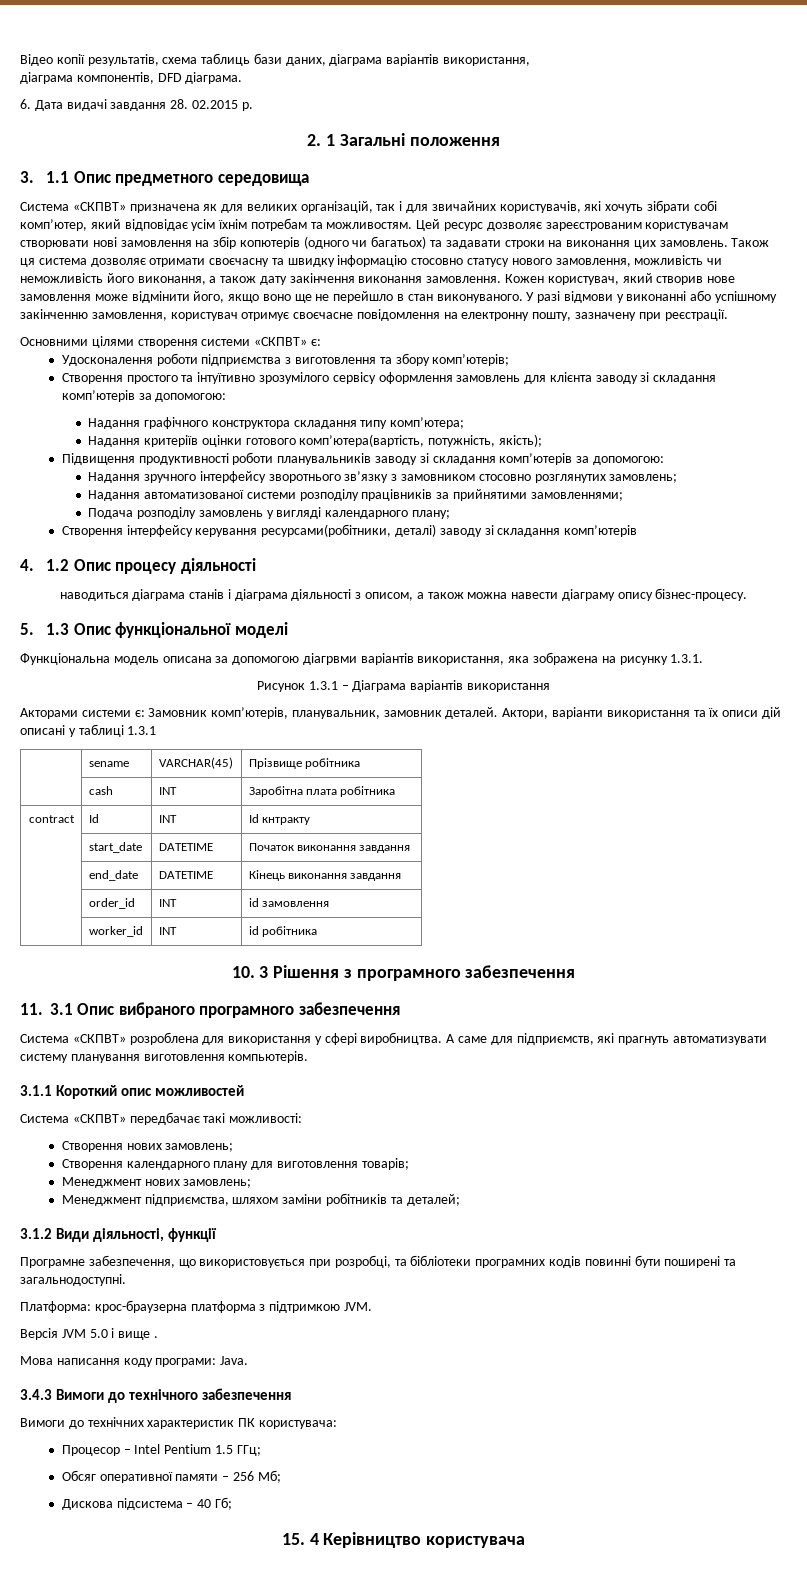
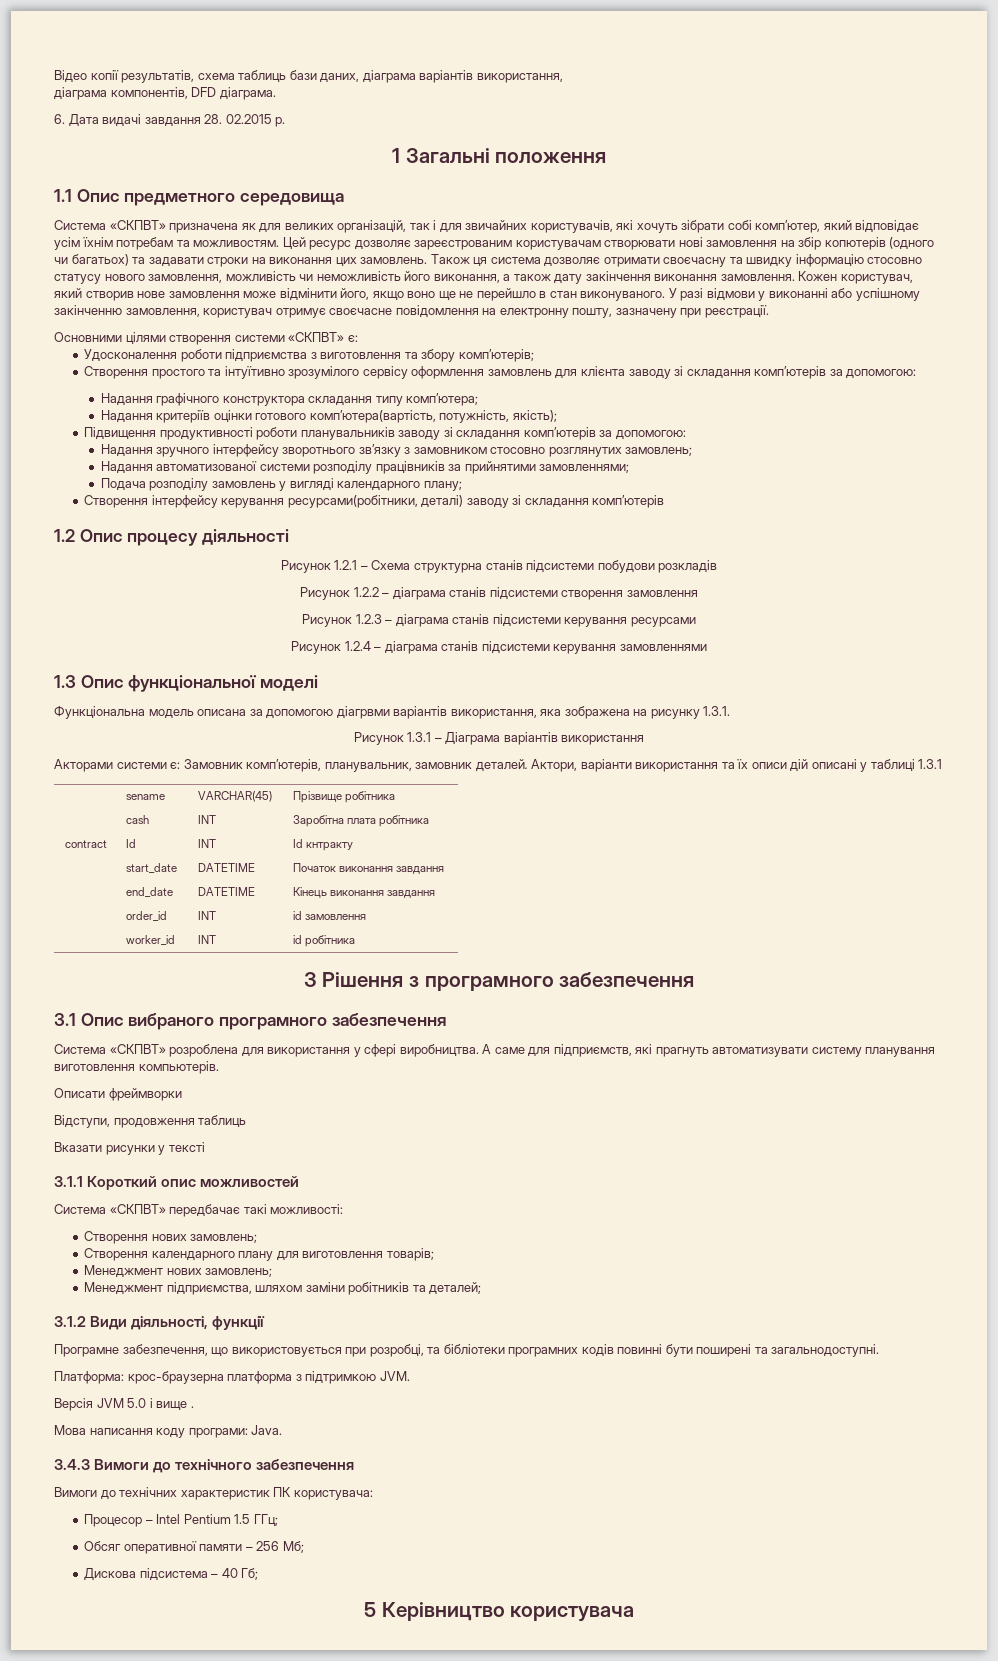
- 2. 1 Загальні положення
+ 1 Загальні положення
- 3. 1.1 Опис предметного середовища
+ 1.1 Опис предметного середовища
- 4. 1.2 Опис процесу діяльності
+ 1.2 Опис процесу діяльності
- наводиться діаграма станів і діаграма діяльності з описом, а також можна навести діаграму опису бізнес-процесу.
- 5. 1.3 Опис функціональної моделі
+ Рисунок 1.2.1 – Схема структурна станів підсистеми побудови розкладів
+ Рисунок 1.2.2 – діаграма станів підсистеми створення замовлення
+ Рисунок 1.2.3 – діаграма станів підсистеми керування ресурсами
+ Рисунок 1.2.4 – діаграма станів підсистеми керування замовленнями
+ 1.3 Опис функціональної моделі
- 10. 3 Рішення з програмного забезпечення
+ 3 Рішення з програмного забезпечення
- 11. 3.1 Опис вибраного програмного забезпечення
+ 3.1 Опис вибраного програмного забезпечення
+ Описати фреймворки
+ Відступи, продовження таблиць
+ Вказати рисунки у тексті
- 15. 4 Керівництво користувача
+ 5 Керівництво користувача

